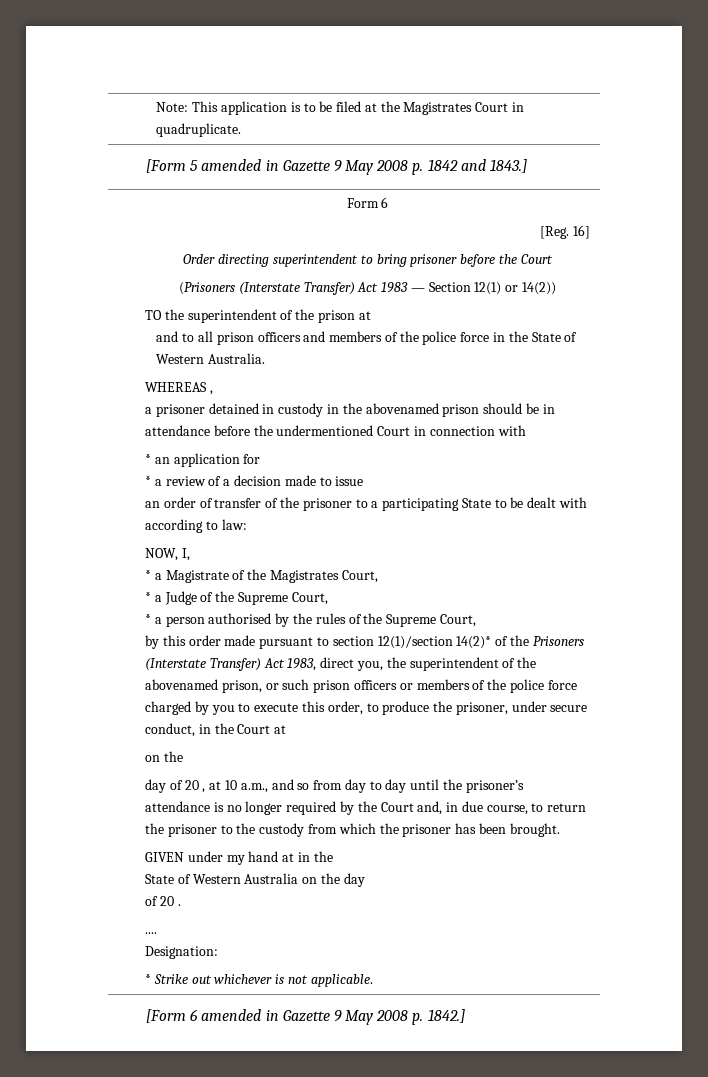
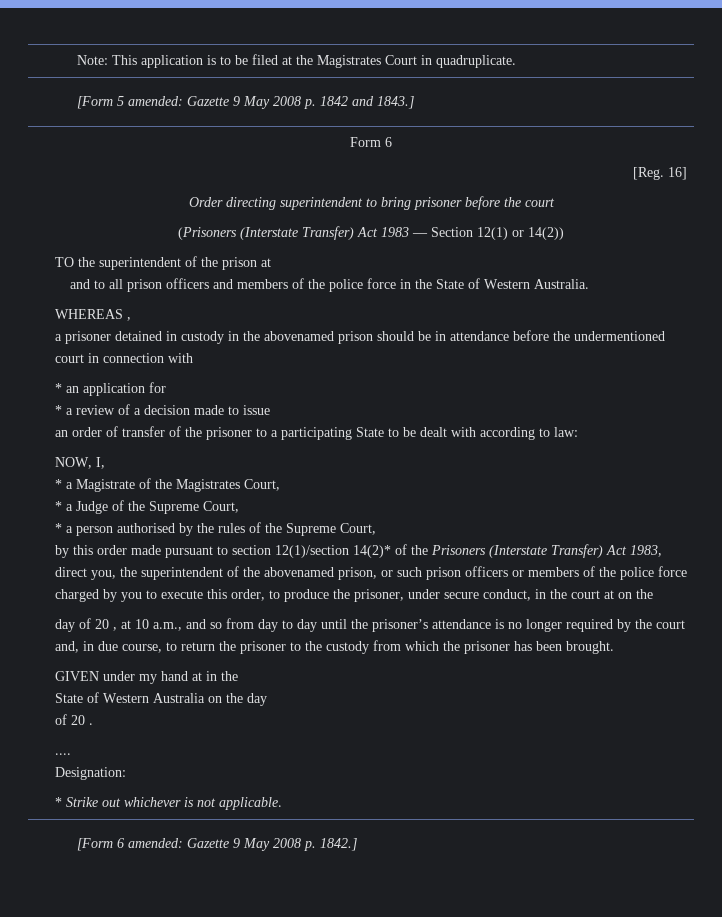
- [Form 5 amended in Gazette 9 May 2008 p. 1842 and 1843.]
+ [Form 5 amended: Gazette 9 May 2008 p. 1842 and 1843.]
- Order directing superintendent to bring prisoner before the Court
+ Order directing superintendent to bring prisoner before the court
- a prisoner detained in custody in the abovenamed prison should be in attendance before the undermentioned Court in connection with
+ a prisoner detained in custody in the abovenamed prison should be in attendance before the undermentioned court in connection with
- by this order made pursuant to section 12(1)/section 14(2)* of the Prisoners (Interstate Transfer) Act 1983, direct you, the superintendent of the abovenamed prison, or such prison officers or members of the police force charged by you to execute this order, to produce the prisoner, under secure conduct, in the Court at
- on the
+ by this order made pursuant to section 12(1)/section 14(2)* of the Prisoners (Interstate Transfer) Act 1983, direct you, the superintendent of the abovenamed prison, or such prison officers or members of the police force charged by you to execute this order, to produce the prisoner, under secure conduct, in the court at on the
- day of 20 , at 10 a.m., and so from day to day until the prisoner’s attendance is no longer required by the Court and, in due course, to return the prisoner to the custody from which the prisoner has been brought.
+ day of 20 , at 10 a.m., and so from day to day until the prisoner’s attendance is no longer required by the court and, in due course, to return the prisoner to the custody from which the prisoner has been brought.
- [Form 6 amended in Gazette 9 May 2008 p. 1842.]
+ [Form 6 amended: Gazette 9 May 2008 p. 1842.]

